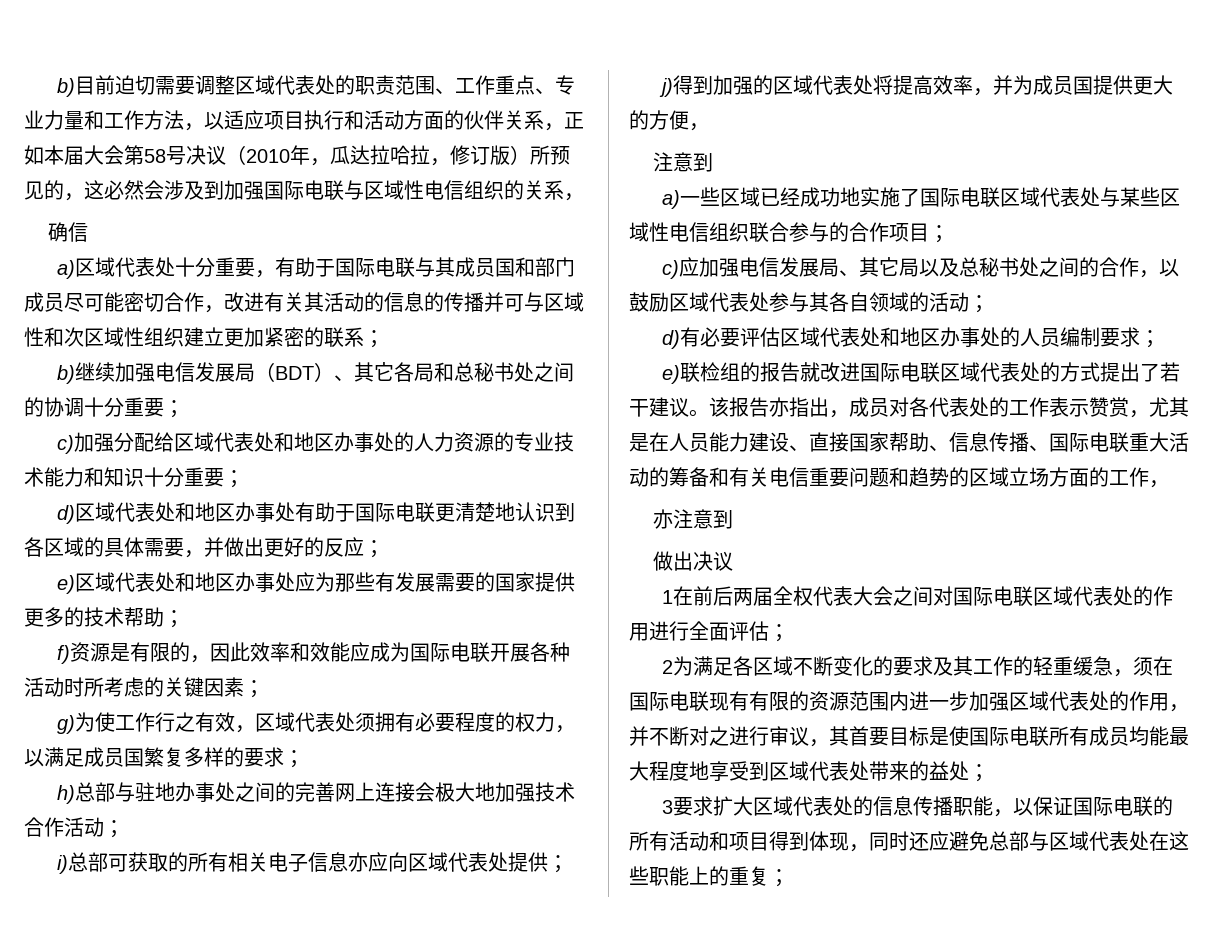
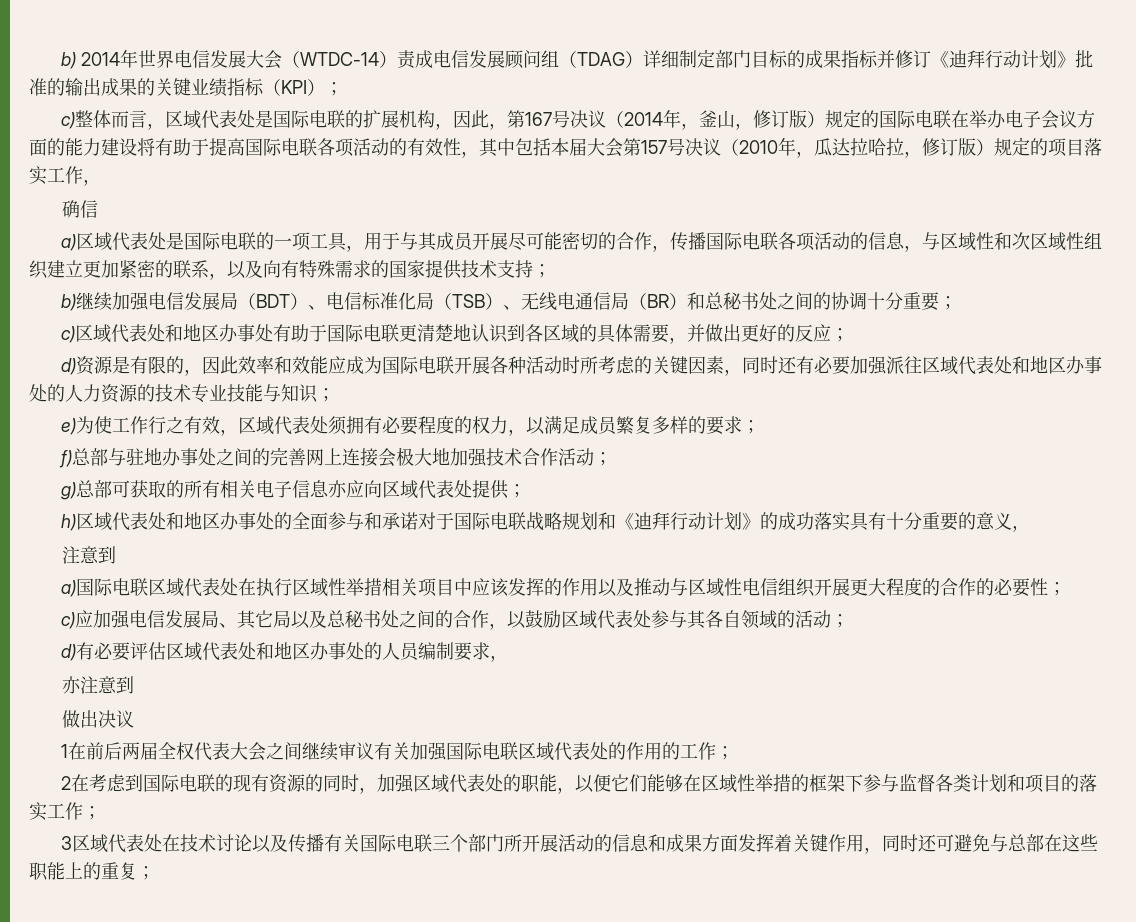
- b)目前迫切需要调整区域代表处的职责范围、工作重点、专业力量和工作方法，以适应项目执行和活动方面的伙伴关系，正如本届大会第58号决议（2010年，瓜达拉哈拉，修订版）所预见的，这必然会涉及到加强国际电联与区域性电信组织的关系，
+ b) 2014年世界电信发展大会（WTDC-14）责成电信发展顾问组（TDAG）详细制定部门目标的成果指标并修订《迪拜行动计划》批准的输出成果的关键业绩指标（KPI）；
+ c)整体而言，区域代表处是国际电联的扩展机构，因此，第167号决议（2014年，釜山，修订版）规定的国际电联在举办电子会议方面的能力建设将有助于提高国际电联各项活动的有效性，其中包括本届大会第157号决议（2010年，瓜达拉哈拉，修订版）规定的项目落实工作，
- a)区域代表处十分重要，有助于国际电联与其成员国和部门成员尽可能密切合作，改进有关其活动的信息的传播并可与区域性和次区域性组织建立更加紧密的联系；
+ a)区域代表处是国际电联的一项工具，用于与其成员开展尽可能密切的合作，传播国际电联各项活动的信息，与区域性和次区域性组织建立更加紧密的联系，以及向有特殊需求的国家提供技术支持；
- b)继续加强电信发展局（BDT）、其它各局和总秘书处之间的协调十分重要；
+ b)继续加强电信发展局（BDT）、电信标准化局（TSB）、无线电通信局（BR）和总秘书处之间的协调十分重要；
- c)加强分配给区域代表处和地区办事处的人力资源的专业技术能力和知识十分重要；
- d)区域代表处和地区办事处有助于国际电联更清楚地认识到各区域的具体需要，并做出更好的反应；
+ c)区域代表处和地区办事处有助于国际电联更清楚地认识到各区域的具体需要，并做出更好的反应；
- e)区域代表处和地区办事处应为那些有发展需要的国家提供更多的技术帮助；
- f)资源是有限的，因此效率和效能应成为国际电联开展各种活动时所考虑的关键因素；
- g)为使工作行之有效，区域代表处须拥有必要程度的权力，以满足成员国繁复多样的要求；
+ d)资源是有限的，因此效率和效能应成为国际电联开展各种活动时所考虑的关键因素，同时还有必要加强派往区域代表处和地区办事处的人力资源的技术专业技能与知识；
+ e)为使工作行之有效，区域代表处须拥有必要程度的权力，以满足成员繁复多样的要求；
- h)总部与驻地办事处之间的完善网上连接会极大地加强技术合作活动；
+ f)总部与驻地办事处之间的完善网上连接会极大地加强技术合作活动；
- i)总部可获取的所有相关电子信息亦应向区域代表处提供；
+ g)总部可获取的所有相关电子信息亦应向区域代表处提供；
- j)得到加强的区域代表处将提高效率，并为成员国提供更大的方便，
+ h)区域代表处和地区办事处的全面参与和承诺对于国际电联战略规划和《迪拜行动计划》的成功落实具有十分重要的意义，
  注意到
- a)一些区域已经成功地实施了国际电联区域代表处与某些区域性电信组织联合参与的合作项目；
+ a)国际电联区域代表处在执行区域性举措相关项目中应该发挥的作用以及推动与区域性电信组织开展更大程度的合作的必要性；
- d)有必要评估区域代表处和地区办事处的人员编制要求；
- e)联检组的报告就改进国际电联区域代表处的方式提出了若干建议。该报告亦指出，成员对各代表处的工作表示赞赏，尤其是在人员能力建设、直接国家帮助、信息传播、国际电联重大活动的筹备和有关电信重要问题和趋势的区域立场方面的工作，
+ d)有必要评估区域代表处和地区办事处的人员编制要求，
- 1在前后两届全权代表大会之间对国际电联区域代表处的作用进行全面评估；
+ 1在前后两届全权代表大会之间继续审议有关加强国际电联区域代表处的作用的工作；
- 2为满足各区域不断变化的要求及其工作的轻重缓急，须在国际电联现有有限的资源范围内进一步加强区域代表处的作用，并不断对之进行审议，其首要目标是使国际电联所有成员均能最大程度地享受到区域代表处带来的益处；
- 3要求扩大区域代表处的信息传播职能，以保证国际电联的所有活动和项目得到体现，同时还应避免总部与区域代表处在这些职能上的重复；
+ 2在考虑到国际电联的现有资源的同时，加强区域代表处的职能，以便它们能够在区域性举措的框架下参与监督各类计划和项目的落实工作；
+ 3区域代表处在技术讨论以及传播有关国际电联三个部门所开展活动的信息和成果方面发挥着关键作用，同时还可避免与总部在这些职能上的重复；

